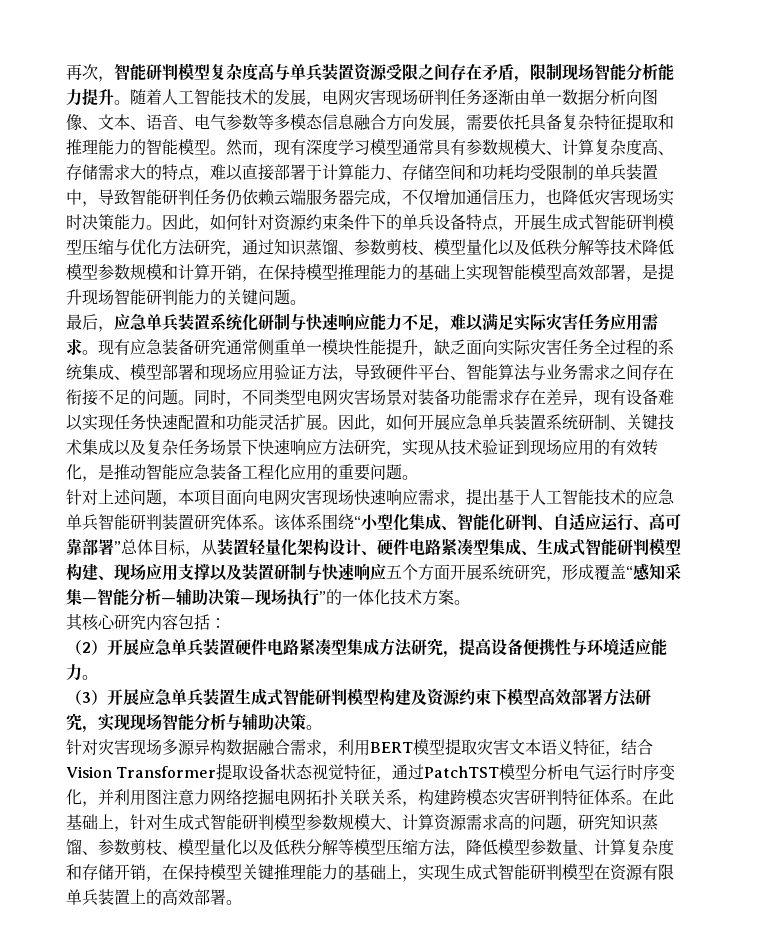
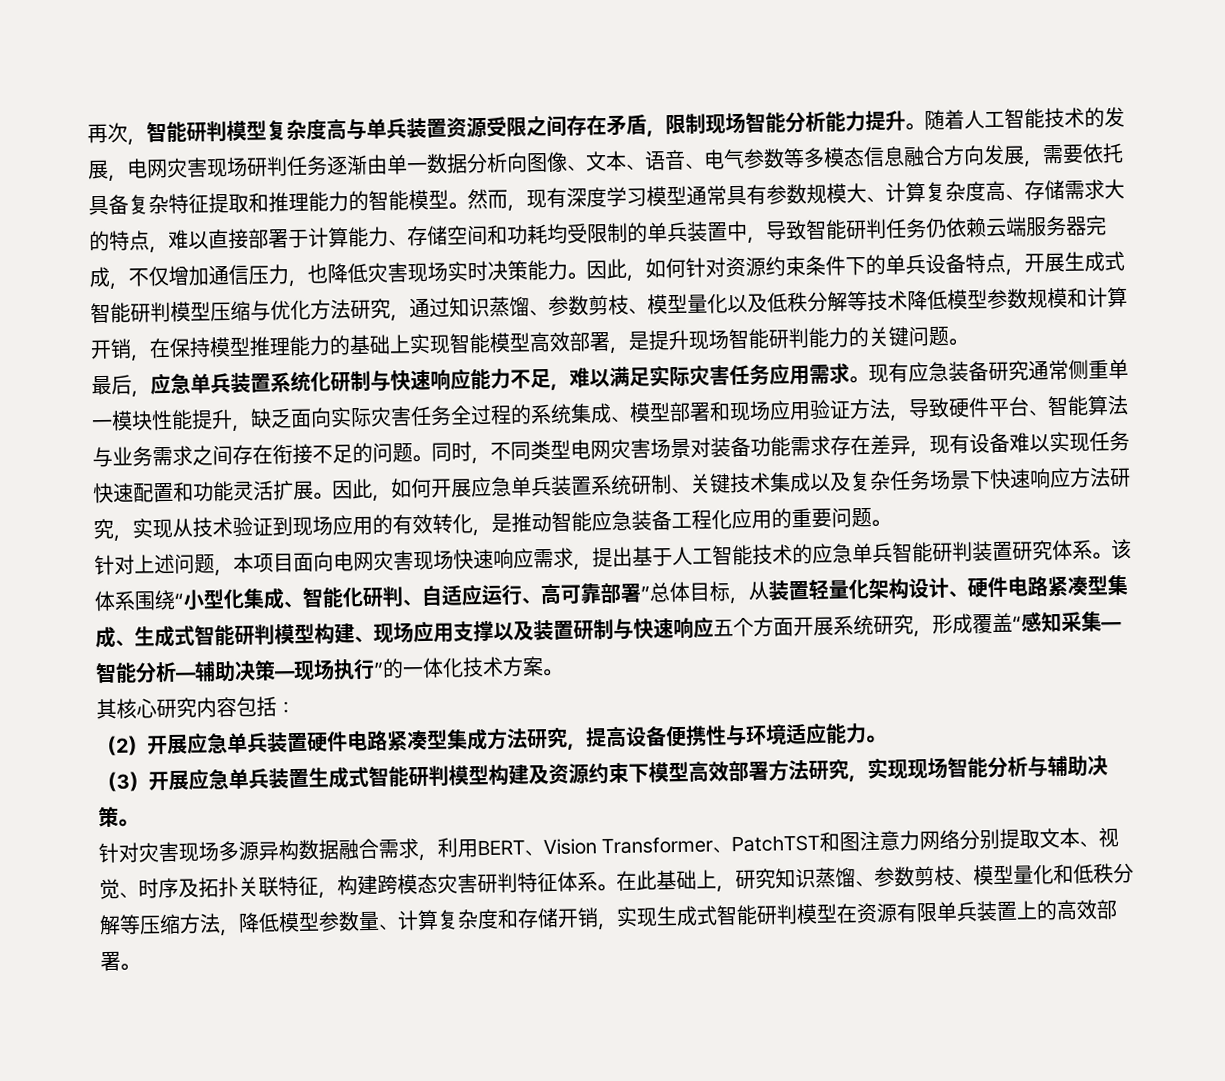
- 针对灾害现场多源异构数据融合需求，利用BERT模型提取灾害文本语义特征，结合Vision Transformer提取设备状态视觉特征，通过PatchTST模型分析电气运行时序变化，并利用图注意力网络挖掘电网拓扑关联关系，构建跨模态灾害研判特征体系。
+ 针对灾害现场多源异构数据融合需求，利用BERT、Vision Transformer、PatchTST和图注意力网络分别提取文本、视觉、时序及拓扑关联特征，构建跨模态灾害研判特征体系。
- 在此基础上，针对生成式智能研判模型参数规模大、计算资源需求高的问题，研究知识蒸馏、参数剪枝、模型量化以及低秩分解等模型压缩方法，降低模型参数量、计算复杂度和存储开销，在保持模型关键推理能力的基础上，实现生成式智能研判模型在资源有限单兵装置上的高效部署。
+ 在此基础上，研究知识蒸馏、参数剪枝、模型量化和低秩分解等压缩方法，降低模型参数量、计算复杂度和存储开销，实现生成式智能研判模型在资源有限单兵装置上的高效部署。

